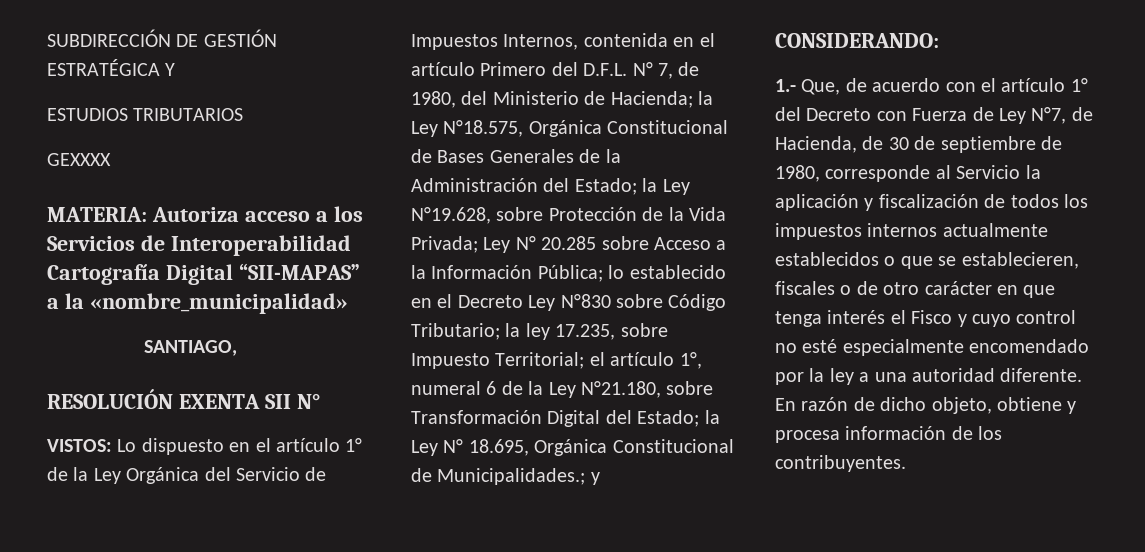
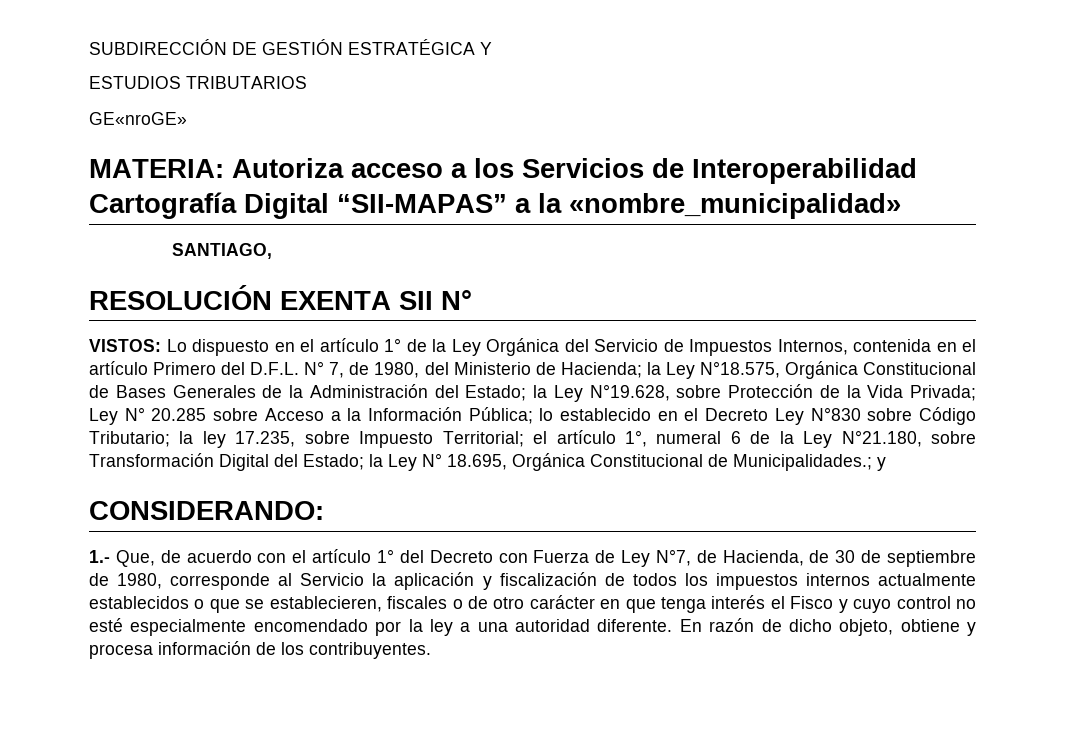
- GEXXXX
+ GE«nroGE»

